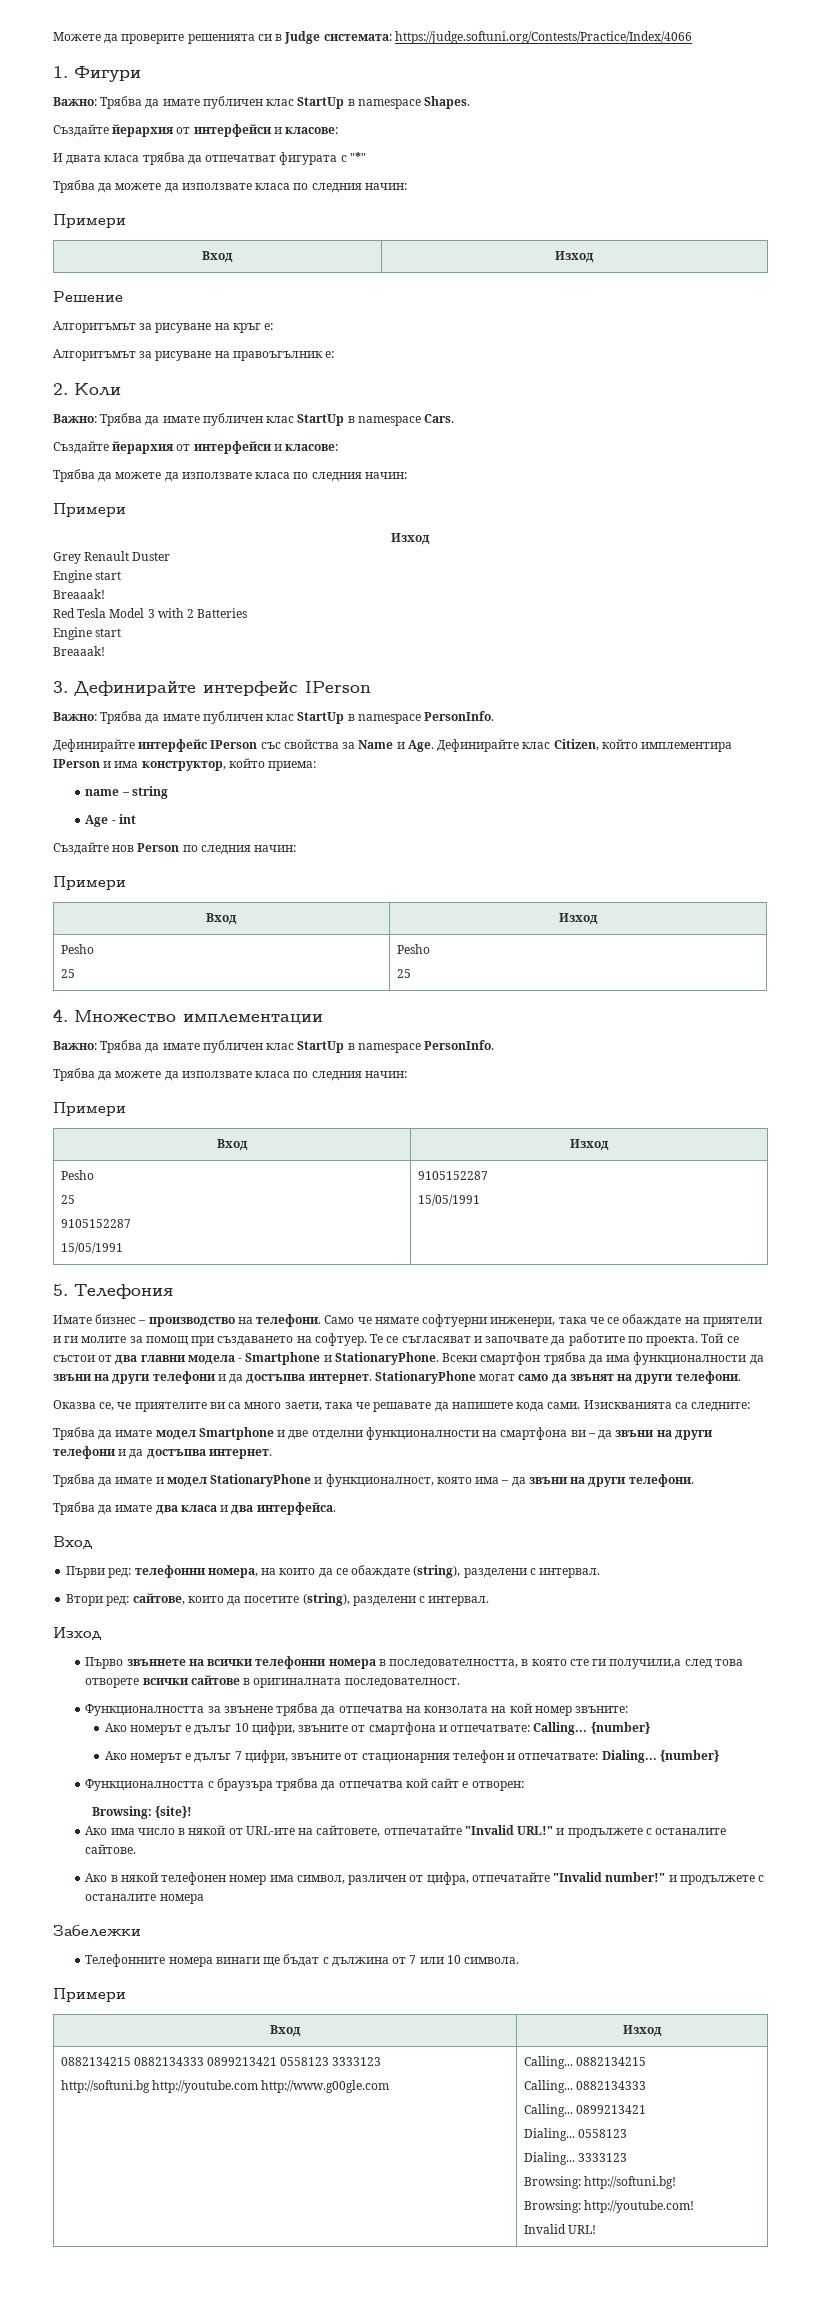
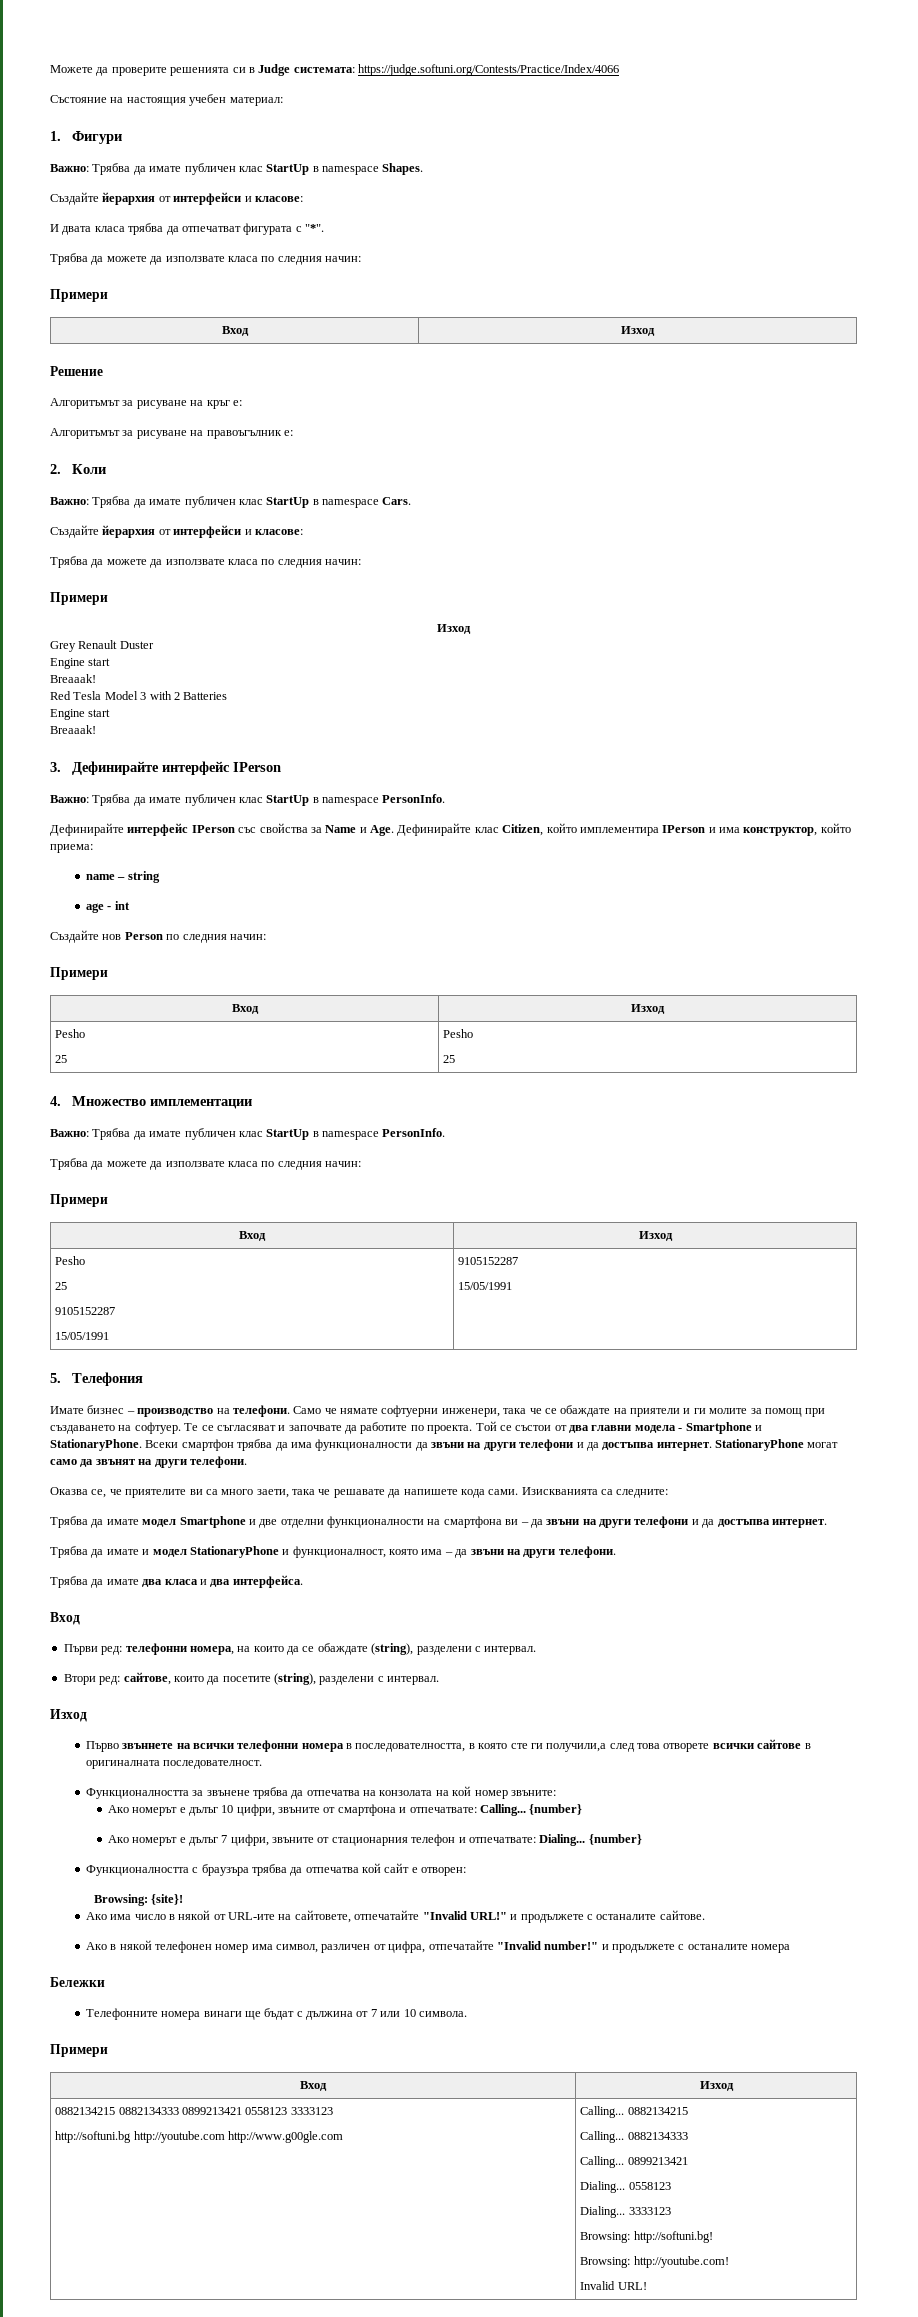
+ Състояние на настоящия учебен материал:
- И двата класа трябва да отпечатват фигурата с "*"
+ И двата класа трябва да отпечатват фигурата с "*".
- Age - int
+ age - int
- Забележки
+ Бележки

